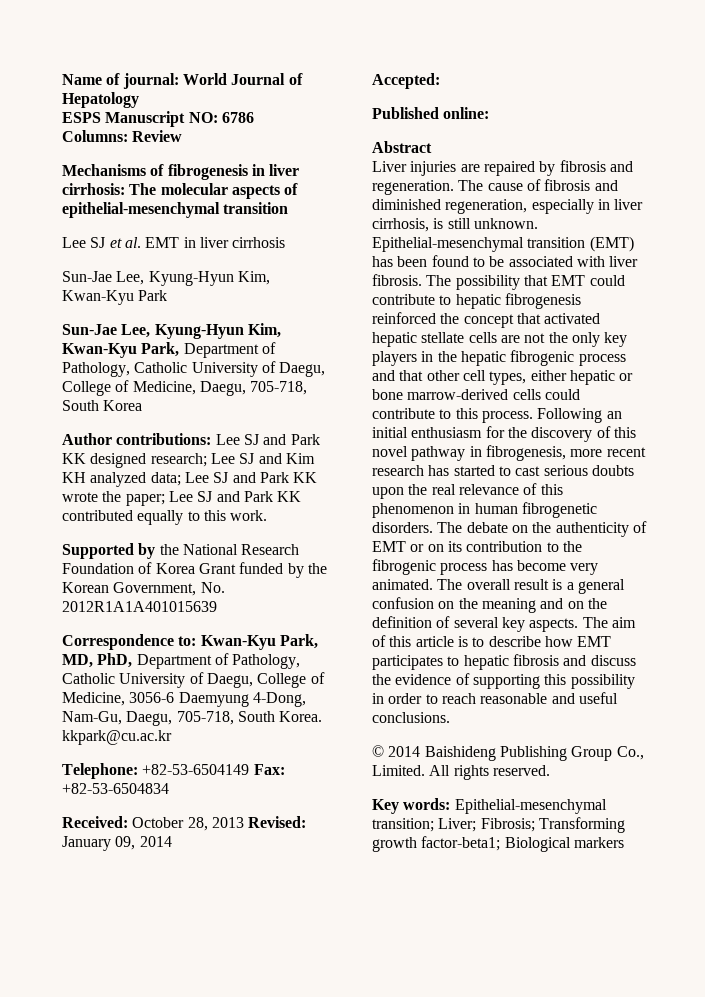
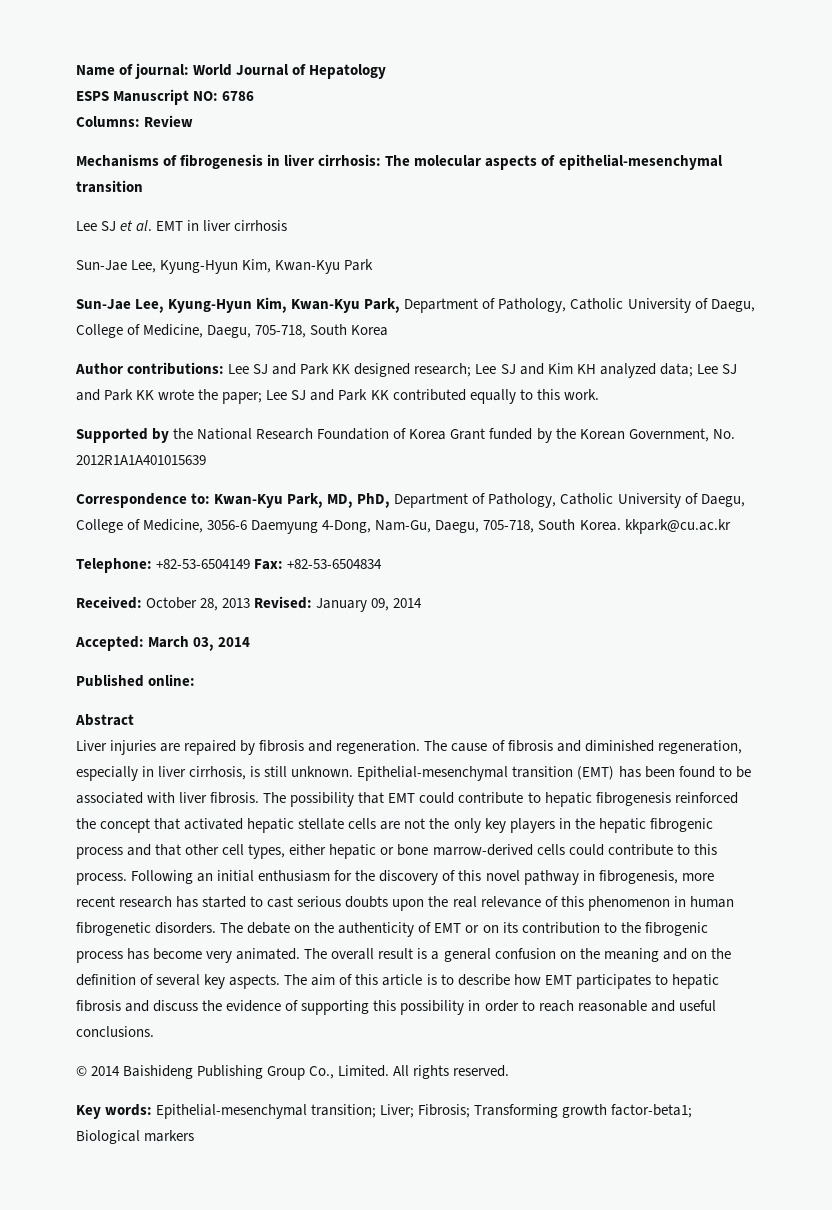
- Accepted:
+ Accepted: March 03, 2014

